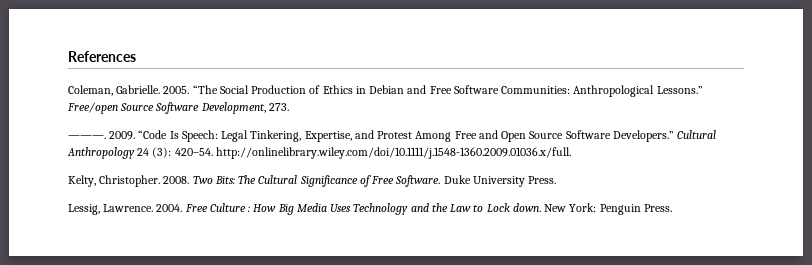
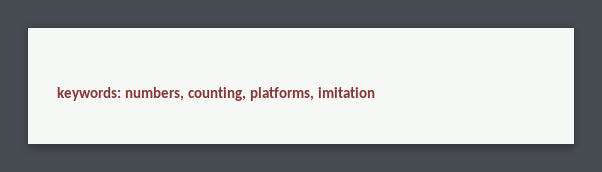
- References
- Coleman, Gabrielle. 2005. “The Social Production of Ethics in Debian and Free Software Communities: Anthropological Lessons.” Free/open Source Software Development, 273.
- ———. 2009. “Code Is Speech: Legal Tinkering, Expertise, and Protest Among Free and Open Source Software Developers.” Cultural Anthropology 24 (3): 420–54. http://onlinelibrary.wiley.com/doi/10.1111/j.1548-1360.2009.01036.x/full.
- Kelty, Christopher. 2008. Two Bits: The Cultural Significance of Free Software. Duke University Press.
- Lessig, Lawrence. 2004. Free Culture : How Big Media Uses Technology and the Law to Lock down. New York: Penguin Press.
+ keywords: numbers, counting, platforms, imitation

